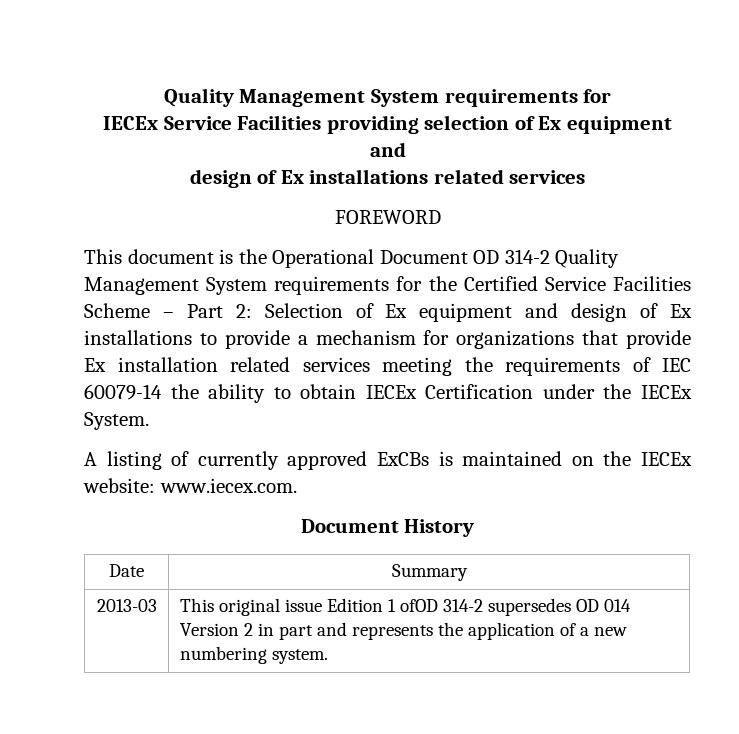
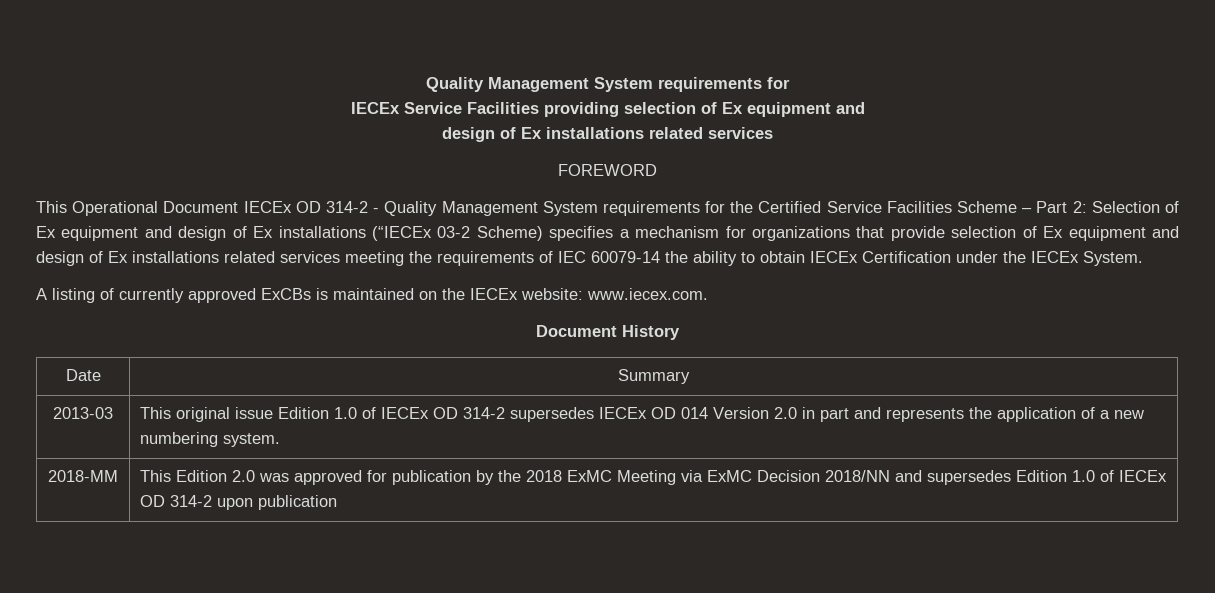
- This document is the Operational Document OD 314-2 Quality Management System requirements for the Certified Service Facilities Scheme – Part 2: Selection of Ex equipment and design of Ex installations to provide a mechanism for organizations that provide Ex installation related services meeting the requirements of IEC 60079-14 the ability to obtain IECEx Certification under the IECEx System.
+ This Operational Document IECEx OD 314-2 - Quality Management System requirements for the Certified Service Facilities Scheme – Part 2: Selection of Ex equipment and design of Ex installations (“IECEx 03-2 Scheme) specifies a mechanism for organizations that provide selection of Ex equipment and design of Ex installations related services meeting the requirements of IEC 60079-14 the ability to obtain IECEx Certification under the IECEx System.
- 2013-03 | This original issue Edition 1 ofOD 314-2 supersedes OD 014 Version 2 in part and represents the application of a new numbering system.
+ 2013-03 | This original issue Edition 1.0 of IECEx OD 314-2 supersedes IECEx OD 014 Version 2.0 in part and represents the application of a new numbering system.
+ 2018-MM | This Edition 2.0 was approved for publication by the 2018 ExMC Meeting via ExMC Decision 2018/NN and supersedes Edition 1.0 of IECEx OD 314-2 upon publication

